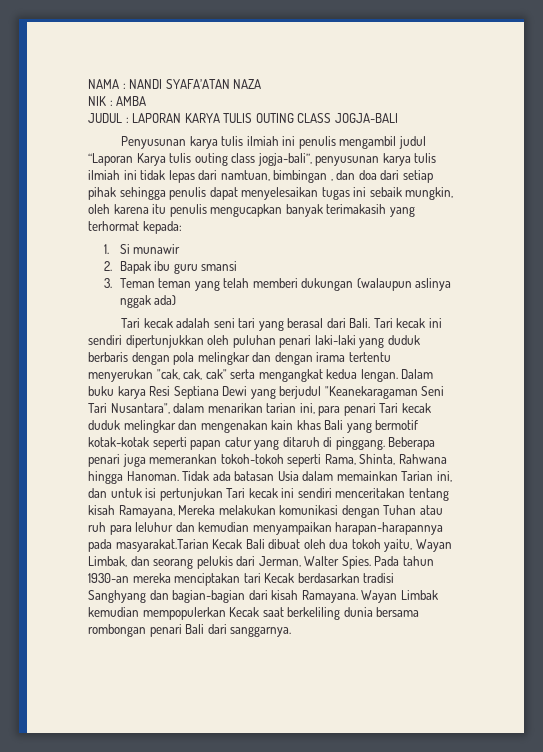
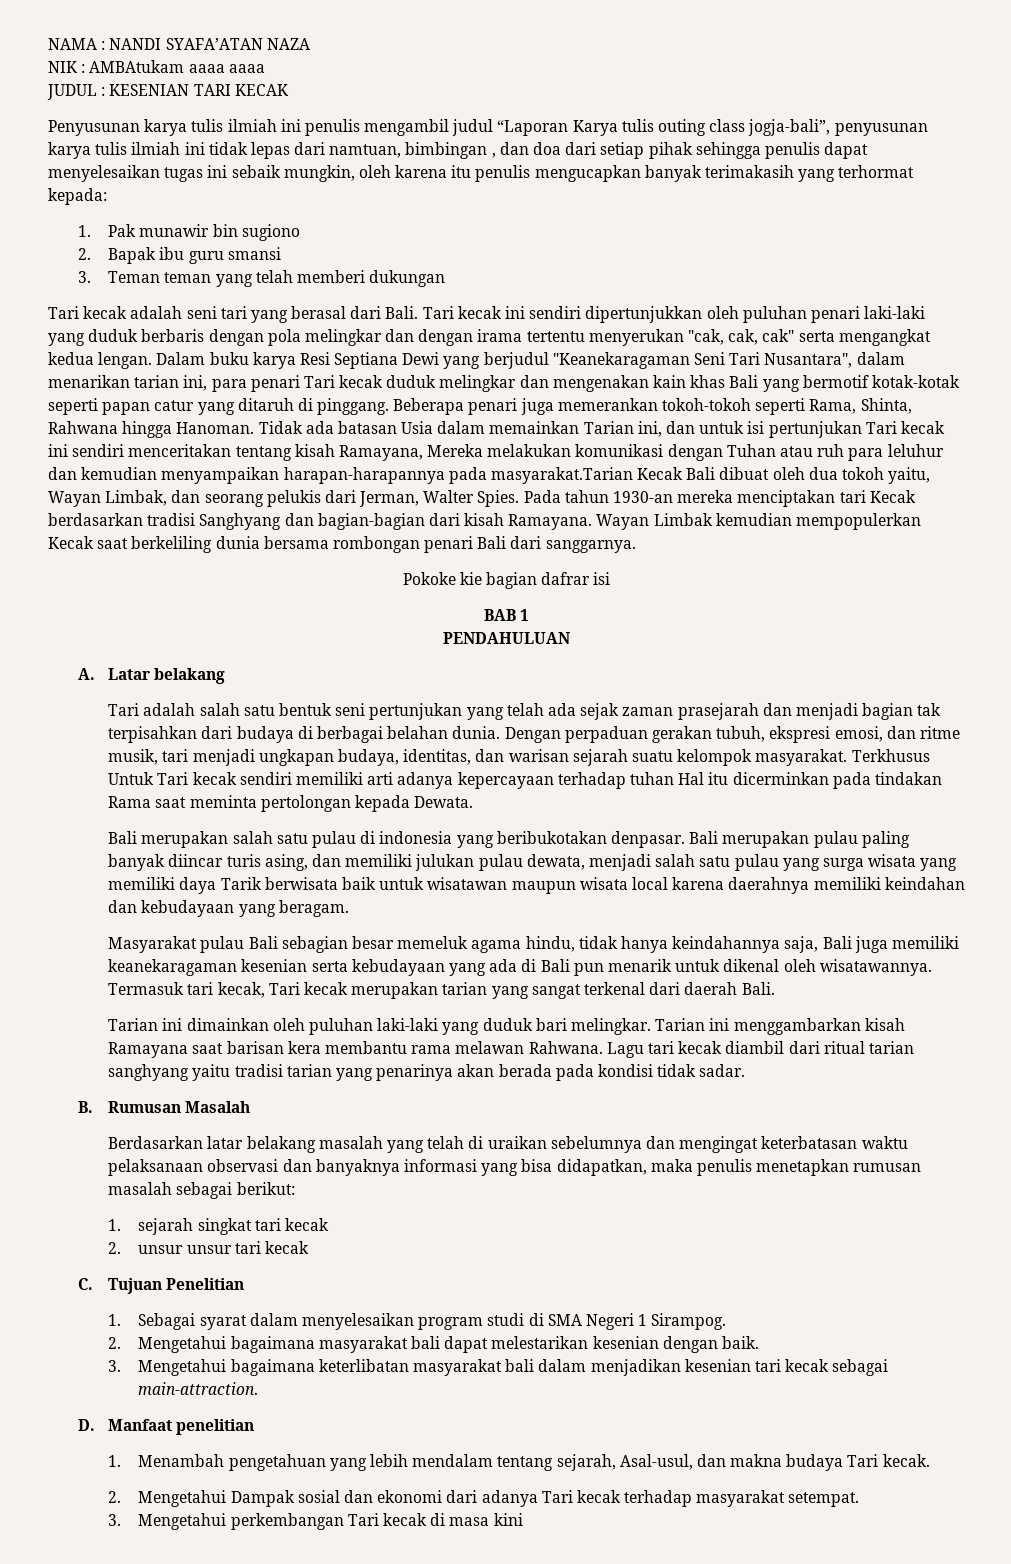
- NIK : AMBA
+ NIK : AMBAtukam aaaa aaaa
- JUDUL : LAPORAN KARYA TULIS OUTING CLASS JOGJA-BALI
+ JUDUL : KESENIAN TARI KECAK
- 1. Si munawir
+ 1. Pak munawir bin sugiono
- 3. Teman teman yang telah memberi dukungan (walaupun aslinya nggak ada)
+ 3. Teman teman yang telah memberi dukungan
+ Pokoke kie bagian dafrar isi
+ BAB 1
+ PENDAHULUAN
+ A. Latar belakang
+ Tari adalah salah satu bentuk seni pertunjukan yang telah ada sejak zaman prasejarah dan menjadi bagian tak terpisahkan dari budaya di berbagai belahan dunia. Dengan perpaduan gerakan tubuh, ekspresi emosi, dan ritme musik, tari menjadi ungkapan budaya, identitas, dan warisan sejarah suatu kelompok masyarakat. Terkhusus Untuk Tari kecak sendiri memiliki arti adanya kepercayaan terhadap tuhan Hal itu dicerminkan pada tindakan Rama saat meminta pertolongan kepada Dewata.
+ Bali merupakan salah satu pulau di indonesia yang beribukotakan denpasar. Bali merupakan pulau paling banyak diincar turis asing, dan memiliki julukan pulau dewata, menjadi salah satu pulau yang surga wisata yang memiliki daya Tarik berwisata baik untuk wisatawan maupun wisata local karena daerahnya memiliki keindahan dan kebudayaan yang beragam.
+ Masyarakat pulau Bali sebagian besar memeluk agama hindu, tidak hanya keindahannya saja, Bali juga memiliki keanekaragaman kesenian serta kebudayaan yang ada di Bali pun menarik untuk dikenal oleh wisatawannya. Termasuk tari kecak, Tari kecak merupakan tarian yang sangat terkenal dari daerah Bali.
+ Tarian ini dimainkan oleh puluhan laki-laki yang duduk bari melingkar. Tarian ini menggambarkan kisah Ramayana saat barisan kera membantu rama melawan Rahwana. Lagu tari kecak diambil dari ritual tarian sanghyang yaitu tradisi tarian yang penarinya akan berada pada kondisi tidak sadar.
+ B. Rumusan Masalah
+ Berdasarkan latar belakang masalah yang telah di uraikan sebelumnya dan mengingat keterbatasan waktu pelaksanaan observasi dan banyaknya informasi yang bisa didapatkan, maka penulis menetapkan rumusan masalah sebagai berikut:
+ 1. sejarah singkat tari kecak
+ 2. unsur unsur tari kecak
+ C. Tujuan Penelitian
+ 1. Sebagai syarat dalam menyelesaikan program studi di SMA Negeri 1 Sirampog.
+ 2. Mengetahui bagaimana masyarakat bali dapat melestarikan kesenian dengan baik.
+ 3. Mengetahui bagaimana keterlibatan masyarakat bali dalam menjadikan kesenian tari kecak sebagai main-attraction.
+ D. Manfaat penelitian
+ 1. Menambah pengetahuan yang lebih mendalam tentang sejarah, Asal-usul, dan makna budaya Tari kecak.
+ 2. Mengetahui Dampak sosial dan ekonomi dari adanya Tari kecak terhadap masyarakat setempat.
+ 3. Mengetahui perkembangan Tari kecak di masa kini

